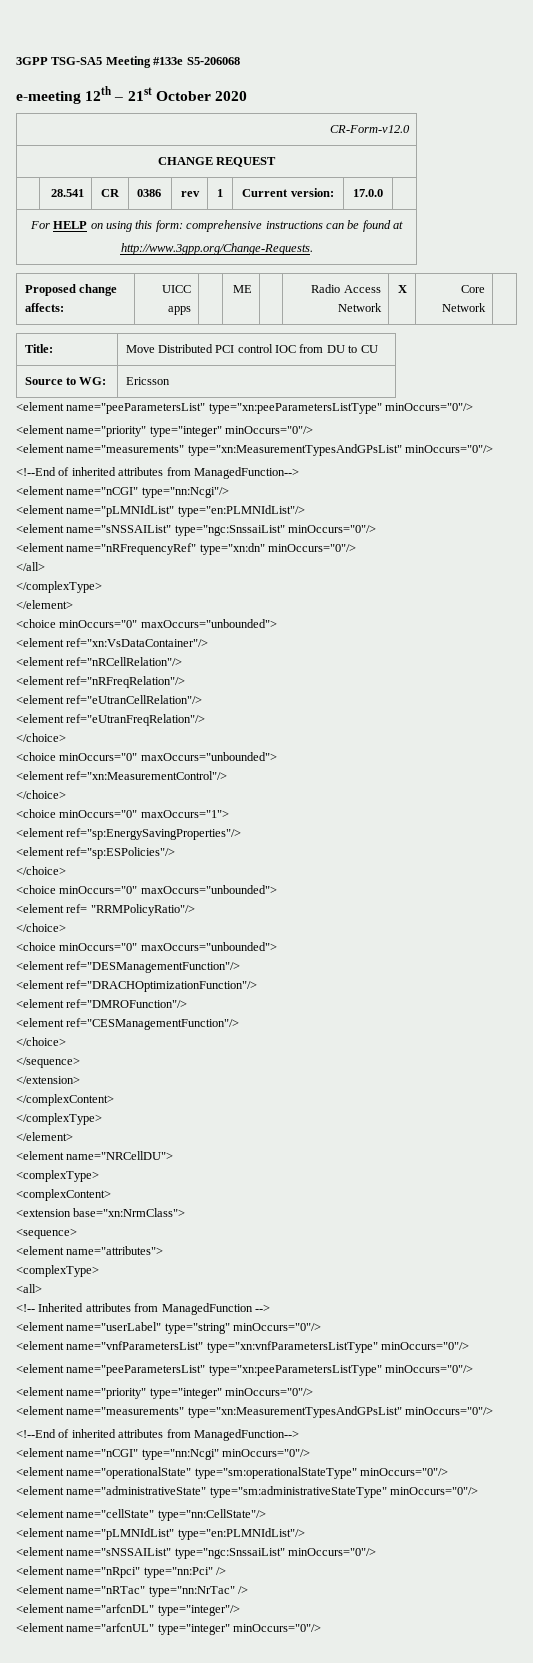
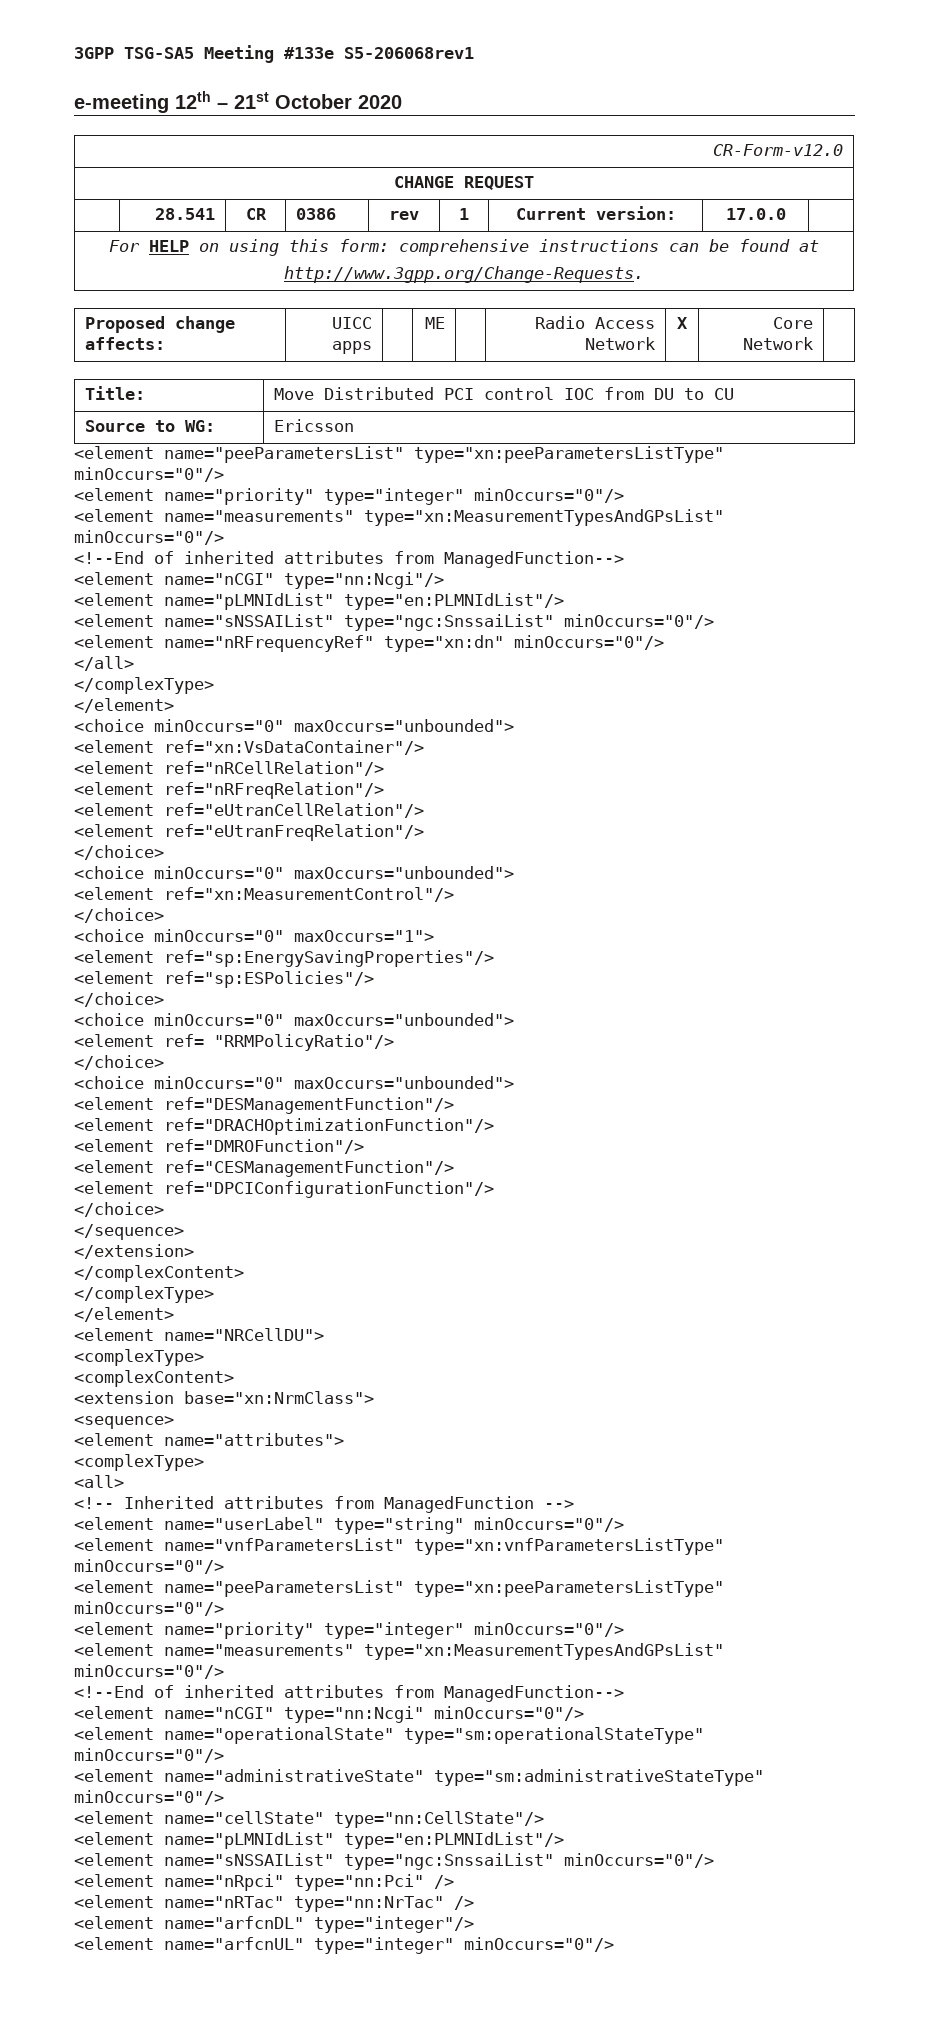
- 3GPP TSG-SA5 Meeting #133e S5-206068
+ 3GPP TSG-SA5 Meeting #133e S5-206068rev1
+ <element ref="DPCIConfigurationFunction"/>

